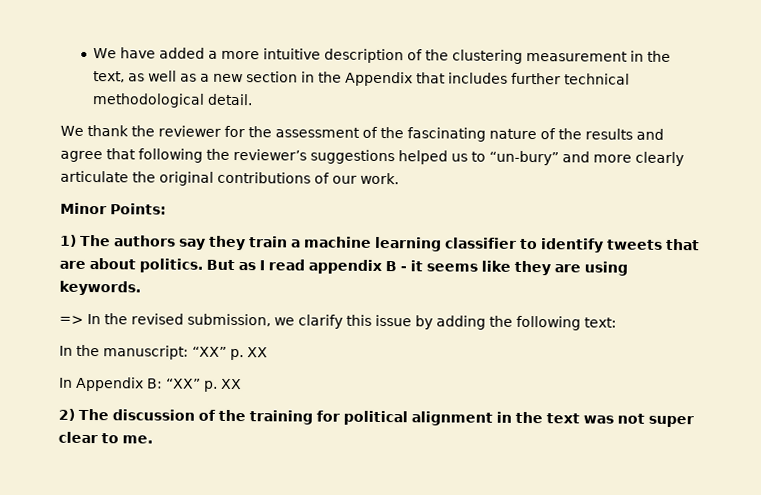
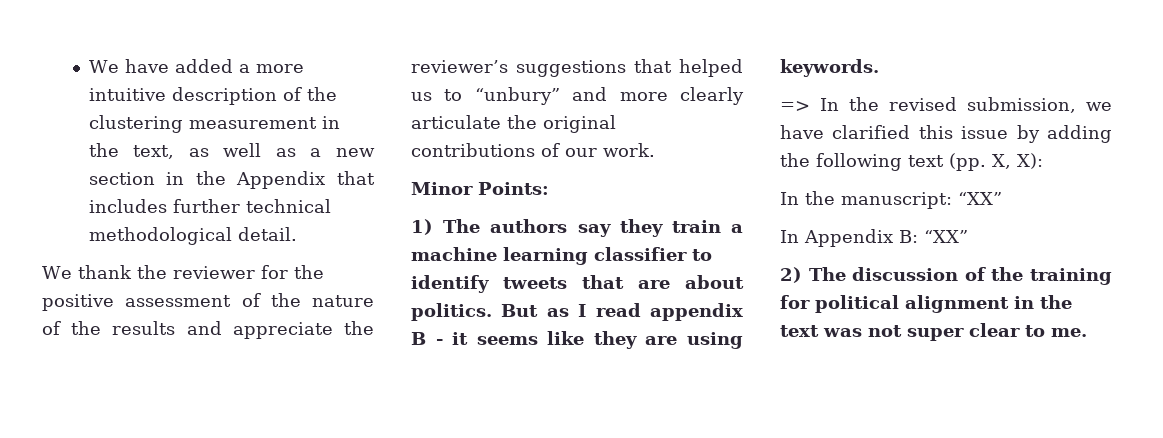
- We thank the reviewer for the assessment of the fascinating nature of the results and agree that following the reviewer’s suggestions helped us to “un-bury” and more clearly articulate the original contributions of our work.
+ We thank the reviewer for the positive assessment of the nature of the results and appreciate the reviewer’s suggestions that helped us to “unbury” and more clearly articulate the original contributions of our work.
- => In the revised submission, we clarify this issue by adding the following text:
+ => In the revised submission, we have clarified this issue by adding the following text (pp. X, X):
- In the manuscript: “XX” p. XX
+ In the manuscript: “XX”
- In Appendix B: “XX” p. XX
+ In Appendix B: “XX”

